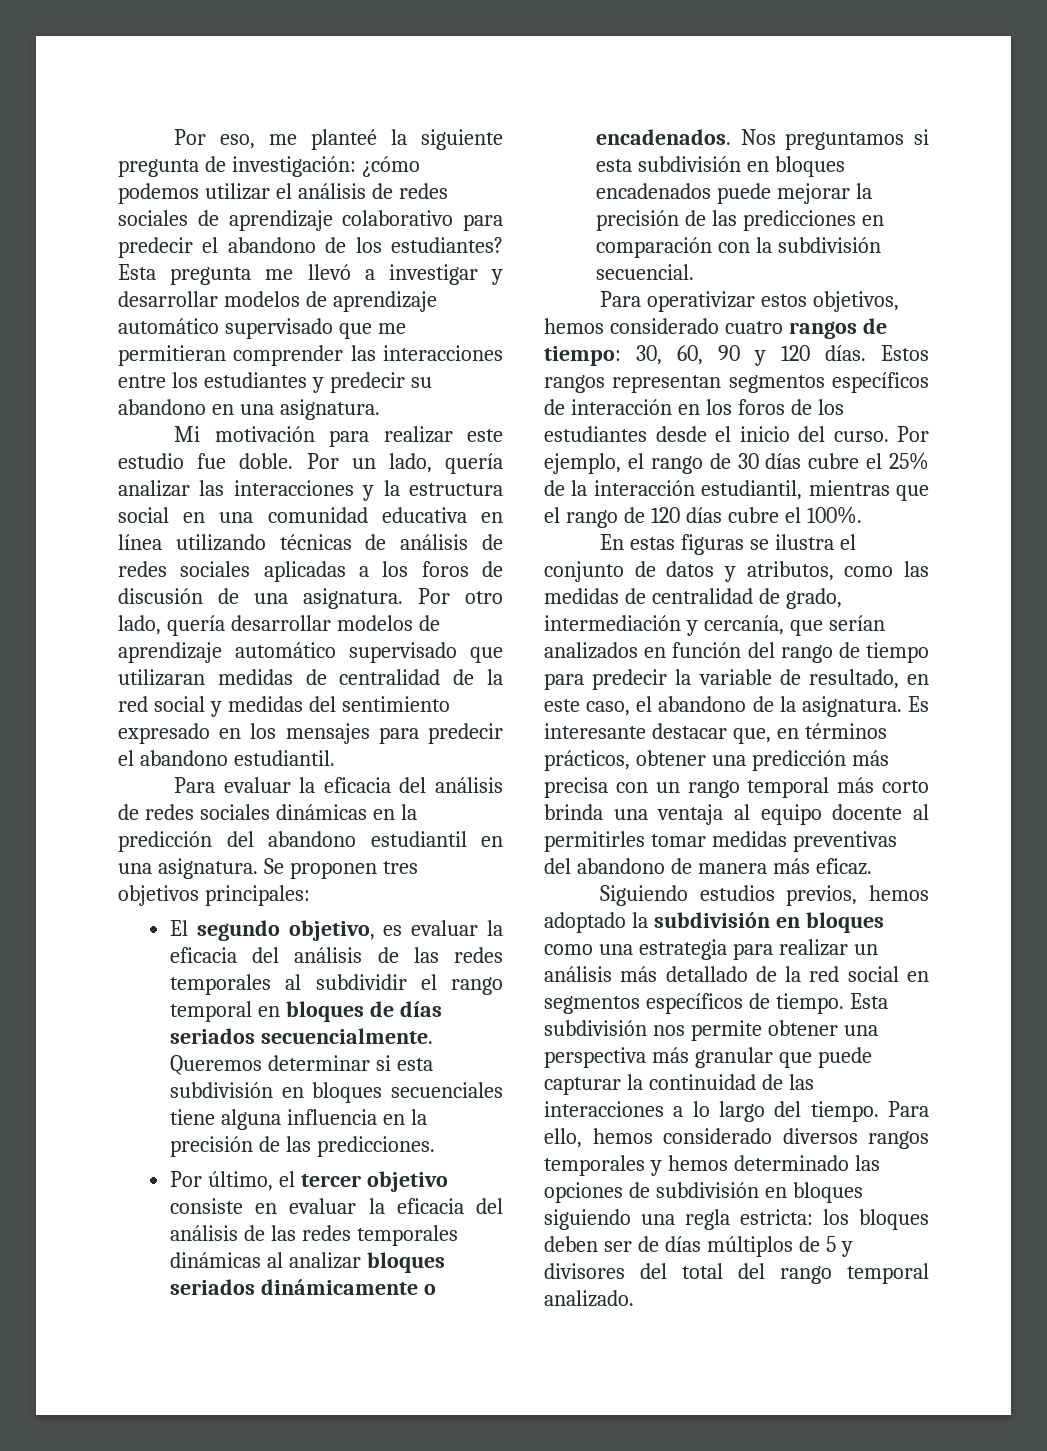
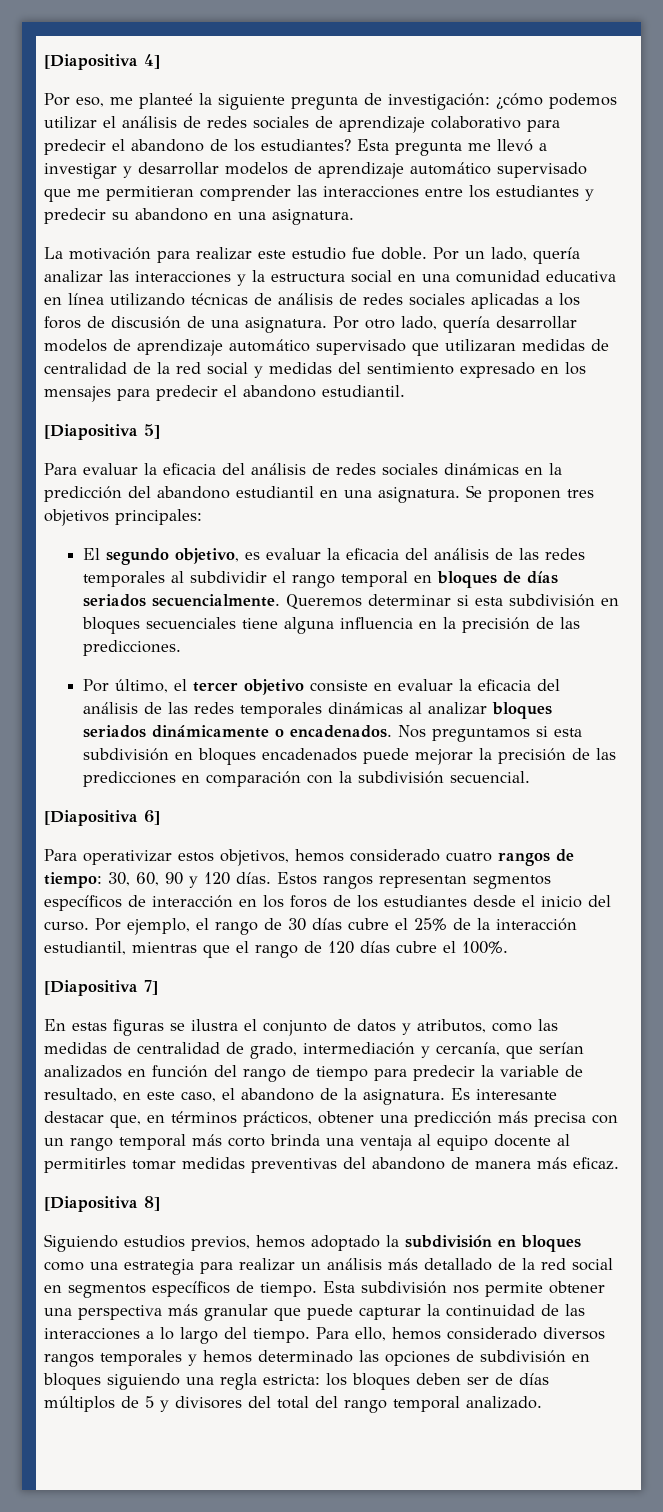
+ [Diapositiva 4]
- Mi motivación para realizar este estudio fue doble.
+ La motivación para realizar este estudio fue doble.
+ [Diapositiva 5]
+ [Diapositiva 6]
+ [Diapositiva 7]
+ [Diapositiva 8]

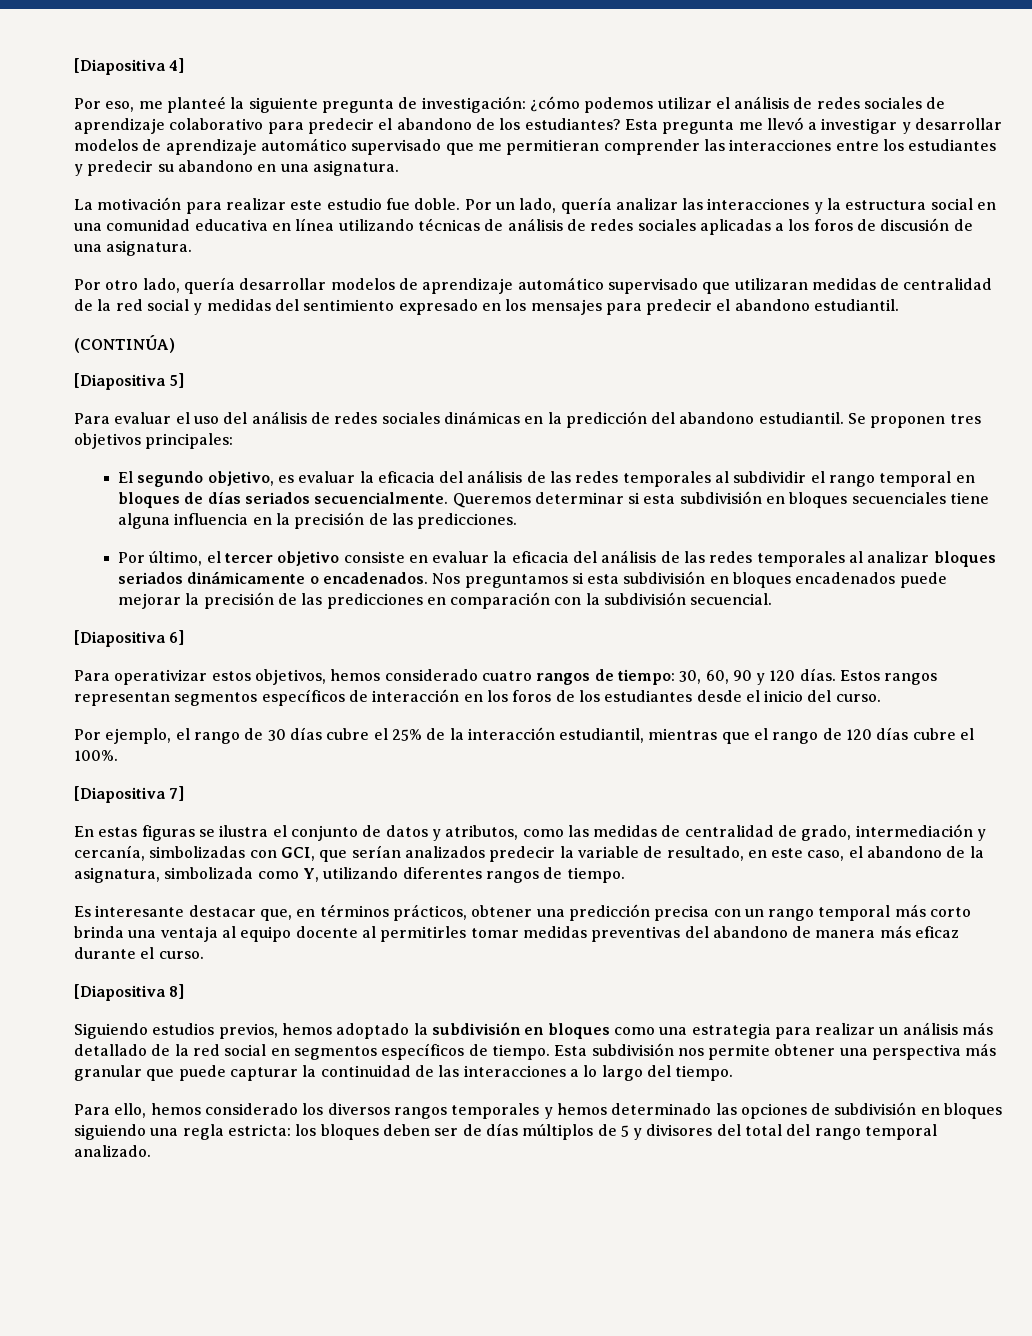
- Por un lado, quería analizar las interacciones y la estructura social en una comunidad educativa en línea utilizando técnicas de análisis de redes sociales aplicadas a los foros de discusión de una asignatura. Por otro lado, quería desarrollar modelos de aprendizaje automático supervisado que utilizaran medidas de centralidad de la red social y medidas del sentimiento expresado en los mensajes para predecir el abandono estudiantil.
+ Por un lado, quería analizar las interacciones y la estructura social en una comunidad educativa en línea utilizando técnicas de análisis de redes sociales aplicadas a los foros de discusión de una asignatura.
+ Por otro lado, quería desarrollar modelos de aprendizaje automático supervisado que utilizaran medidas de centralidad de la red social y medidas del sentimiento expresado en los mensajes para predecir el abandono estudiantil.
+ (CONTINÚA)
- Para evaluar la eficacia del análisis de redes sociales dinámicas en la predicción del abandono estudiantil en una asignatura.
+ Para evaluar el uso del análisis de redes sociales dinámicas en la predicción del abandono estudiantil.
- Por último, el tercer objetivo consiste en evaluar la eficacia del análisis de las redes temporales dinámicas al analizar bloques seriados dinámicamente o encadenados.
+ Por último, el tercer objetivo consiste en evaluar la eficacia del análisis de las redes temporales al analizar bloques seriados dinámicamente o encadenados.
- Estos rangos representan segmentos específicos de interacción en los foros de los estudiantes desde el inicio del curso. Por ejemplo, el rango de 30 días cubre el 25% de la interacción estudiantil, mientras que el rango de 120 días cubre el 100%.
+ Estos rangos representan segmentos específicos de interacción en los foros de los estudiantes desde el inicio del curso.
+ Por ejemplo, el rango de 30 días cubre el 25% de la interacción estudiantil, mientras que el rango de 120 días cubre el 100%.
- En estas figuras se ilustra el conjunto de datos y atributos, como las medidas de centralidad de grado, intermediación y cercanía, que serían analizados en función del rango de tiempo para predecir la variable de resultado, en este caso, el abandono de la asignatura. Es interesante destacar que, en términos prácticos, obtener una predicción más precisa con un rango temporal más corto brinda una ventaja al equipo docente al permitirles tomar medidas preventivas del abandono de manera más eficaz.
+ En estas figuras se ilustra el conjunto de datos y atributos, como las medidas de centralidad de grado, intermediación y cercanía, simbolizadas con GCI, que serían analizados predecir la variable de resultado, en este caso, el abandono de la asignatura, simbolizada como Y, utilizando diferentes rangos de tiempo.
+ Es interesante destacar que, en términos prácticos, obtener una predicción precisa con un rango temporal más corto brinda una ventaja al equipo docente al permitirles tomar medidas preventivas del abandono de manera más eficaz durante el curso.
- Esta subdivisión nos permite obtener una perspectiva más granular que puede capturar la continuidad de las interacciones a lo largo del tiempo. Para ello, hemos considerado diversos rangos temporales y hemos determinado las opciones de subdivisión en bloques siguiendo una regla estricta: los bloques deben ser de días múltiplos de 5 y divisores del total del rango temporal analizado.
+ Esta subdivisión nos permite obtener una perspectiva más granular que puede capturar la continuidad de las interacciones a lo largo del tiempo.
+ Para ello, hemos considerado los diversos rangos temporales y hemos determinado las opciones de subdivisión en bloques siguiendo una regla estricta: los bloques deben ser de días múltiplos de 5 y divisores del total del rango temporal analizado.

